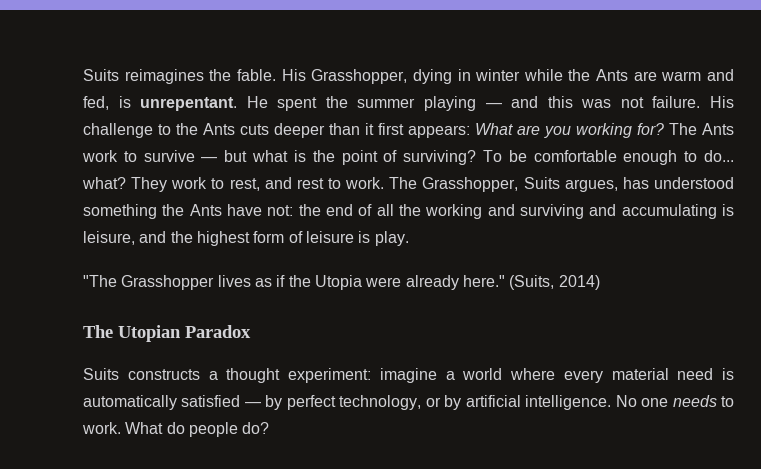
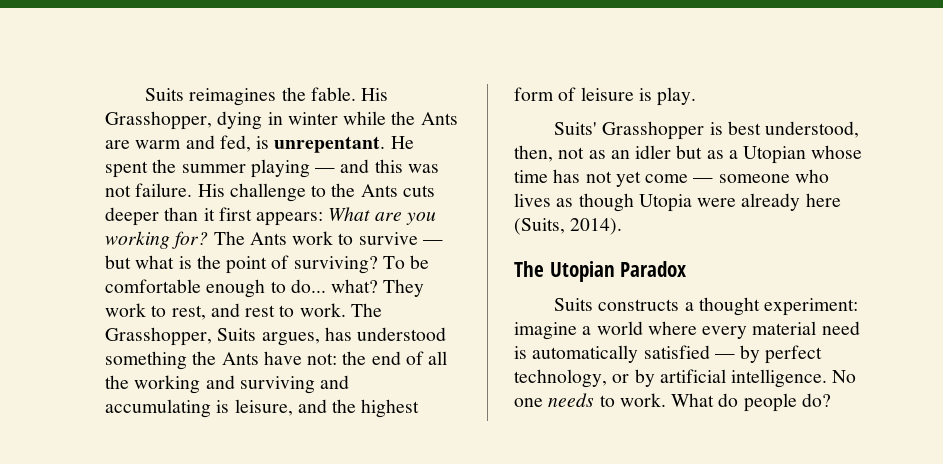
- "The Grasshopper lives as if the Utopia were already here." (Suits, 2014)
+ Suits' Grasshopper is best understood, then, not as an idler but as a Utopian whose time has not yet come — someone who lives as though Utopia were already here (Suits, 2014).

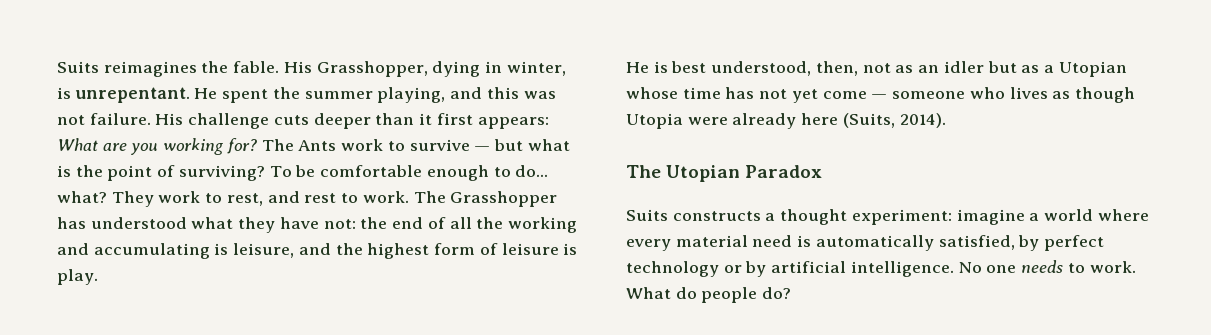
- His Grasshopper, dying in winter while the Ants are warm and fed, is unrepentant.
+ His Grasshopper, dying in winter, is unrepentant.
- He spent the summer playing — and this was not failure.
+ He spent the summer playing, and this was not failure.
- His challenge to the Ants cuts deeper than it first appears: What are you working for?
+ His challenge cuts deeper than it first appears: What are you working for?
- The Grasshopper, Suits argues, has understood something the Ants have not: the end of all the working and surviving and accumulating is leisure, and the highest form of leisure is play.
+ The Grasshopper has understood what they have not: the end of all the working and accumulating is leisure, and the highest form of leisure is play.
- Suits' Grasshopper is best understood, then, not as an idler but as a Utopian whose time has not yet come — someone who lives as though Utopia were already here (Suits, 2014).
+ He is best understood, then, not as an idler but as a Utopian whose time has not yet come — someone who lives as though Utopia were already here (Suits, 2014).
- Suits constructs a thought experiment: imagine a world where every material need is automatically satisfied — by perfect technology, or by artificial intelligence.
+ Suits constructs a thought experiment: imagine a world where every material need is automatically satisfied, by perfect technology or by artificial intelligence.

